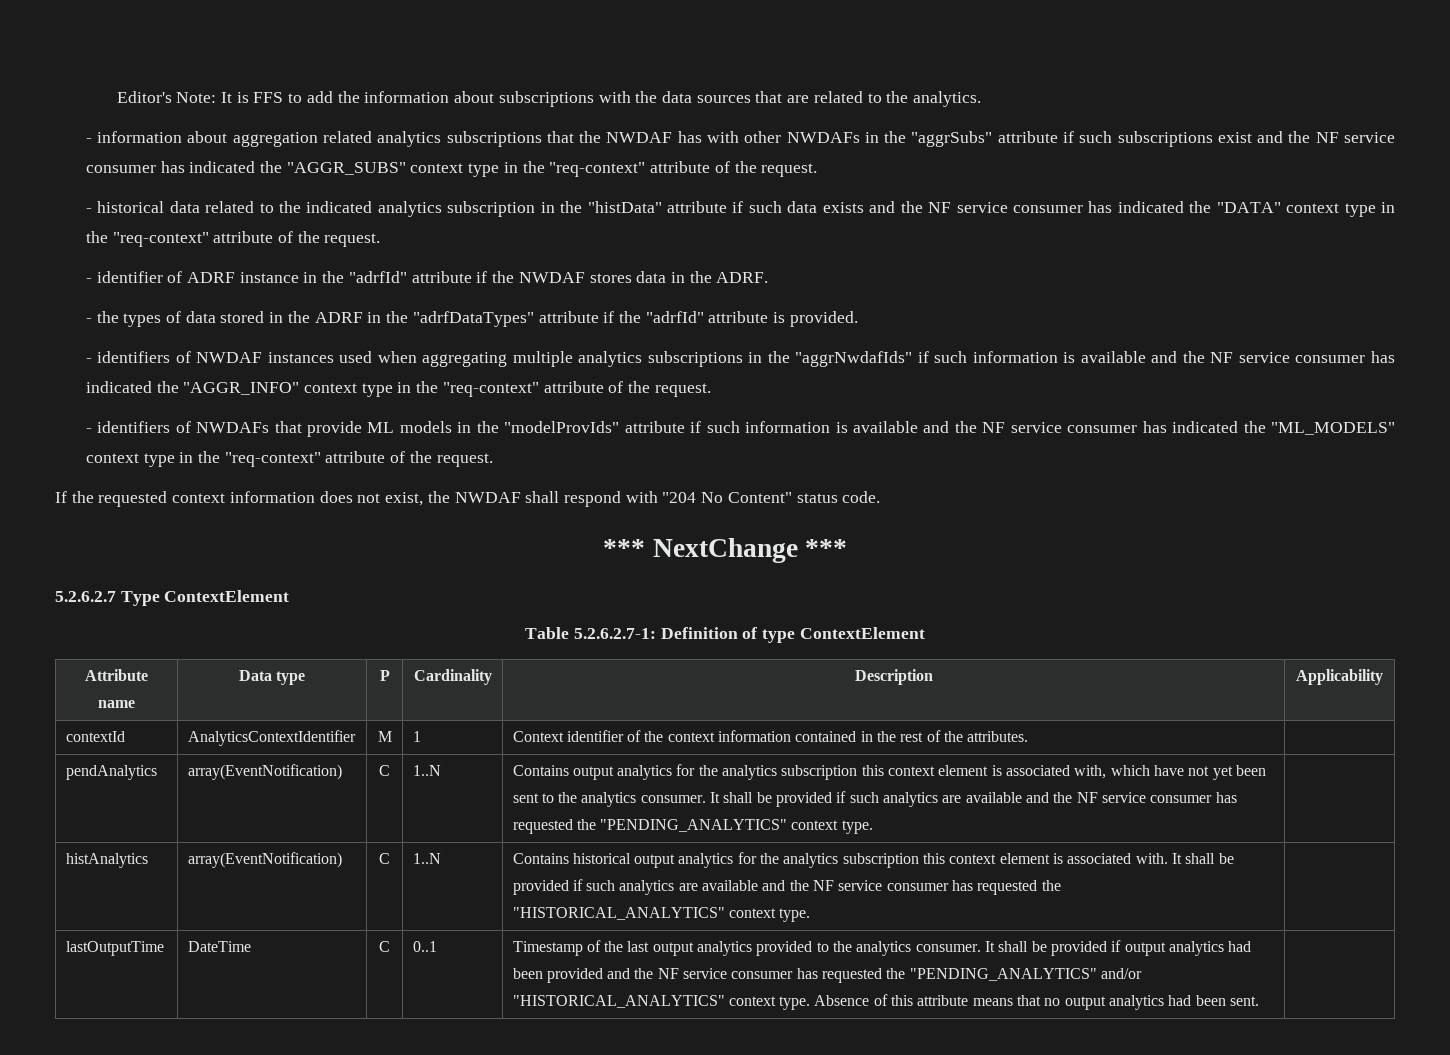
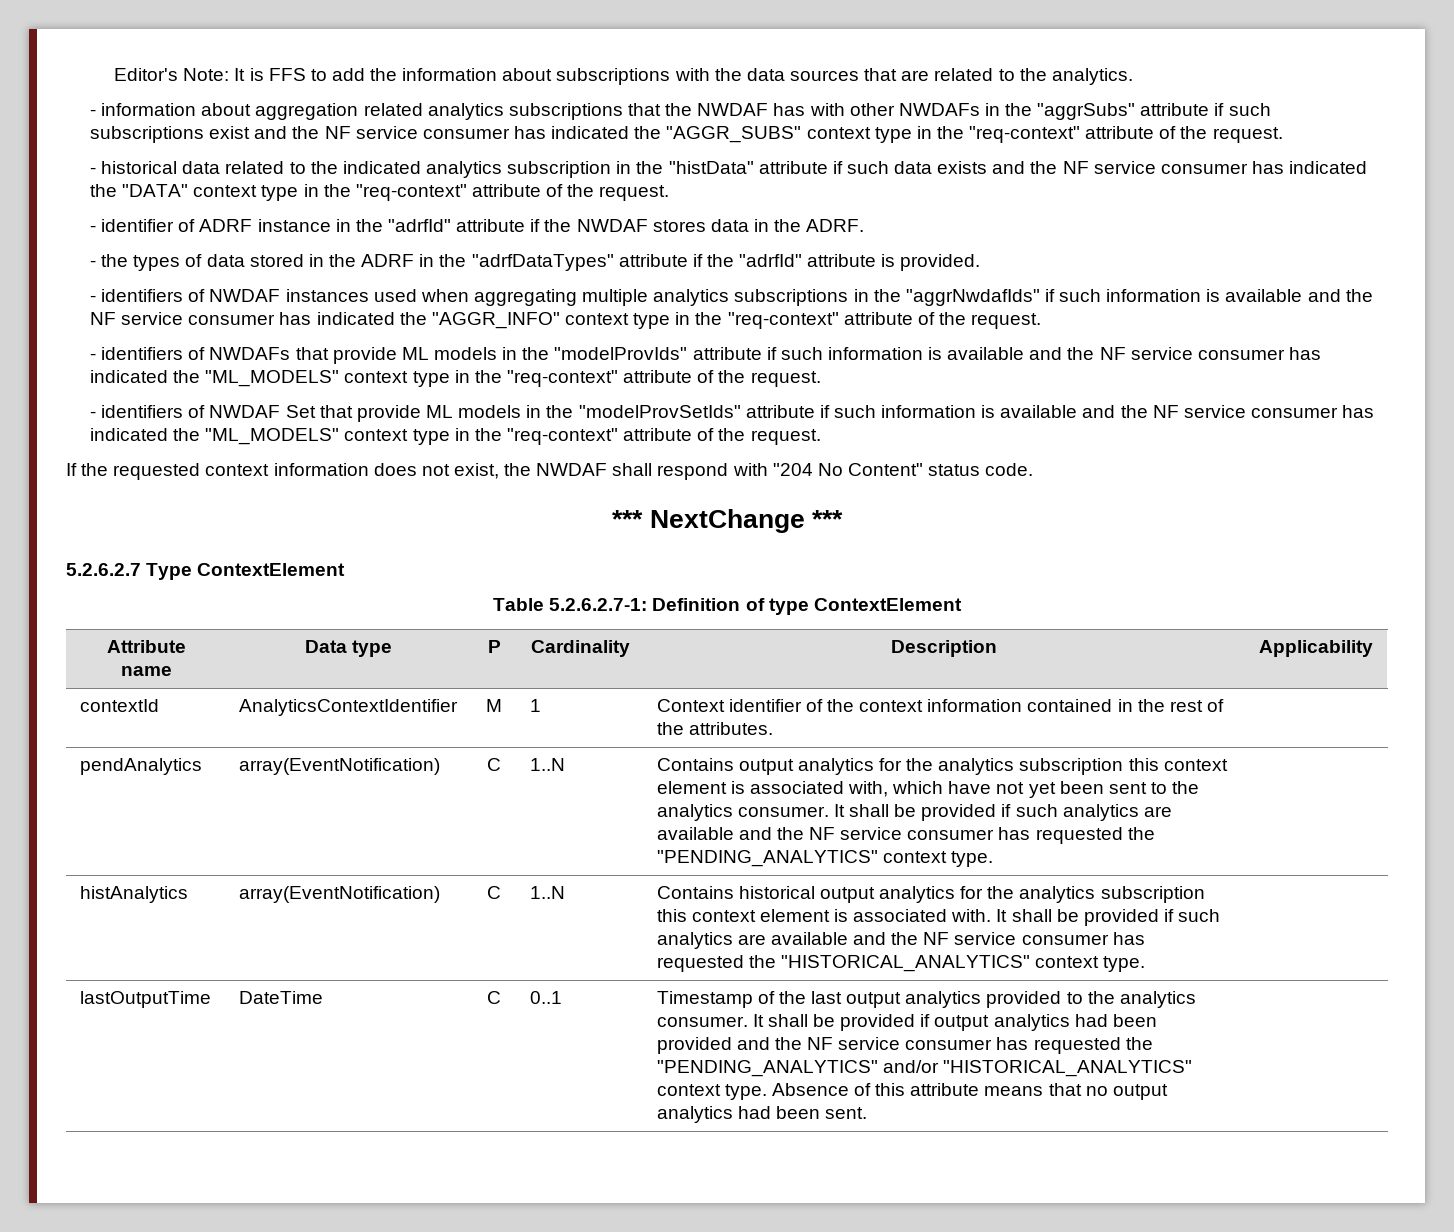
+ - identifiers of NWDAF Set that provide ML models in the "modelProvSetIds" attribute if such information is available and the NF service consumer has indicated the "ML_MODELS" context type in the "req-context" attribute of the request.

